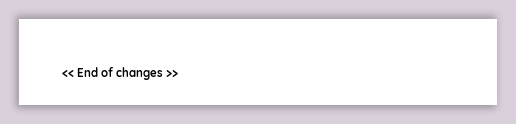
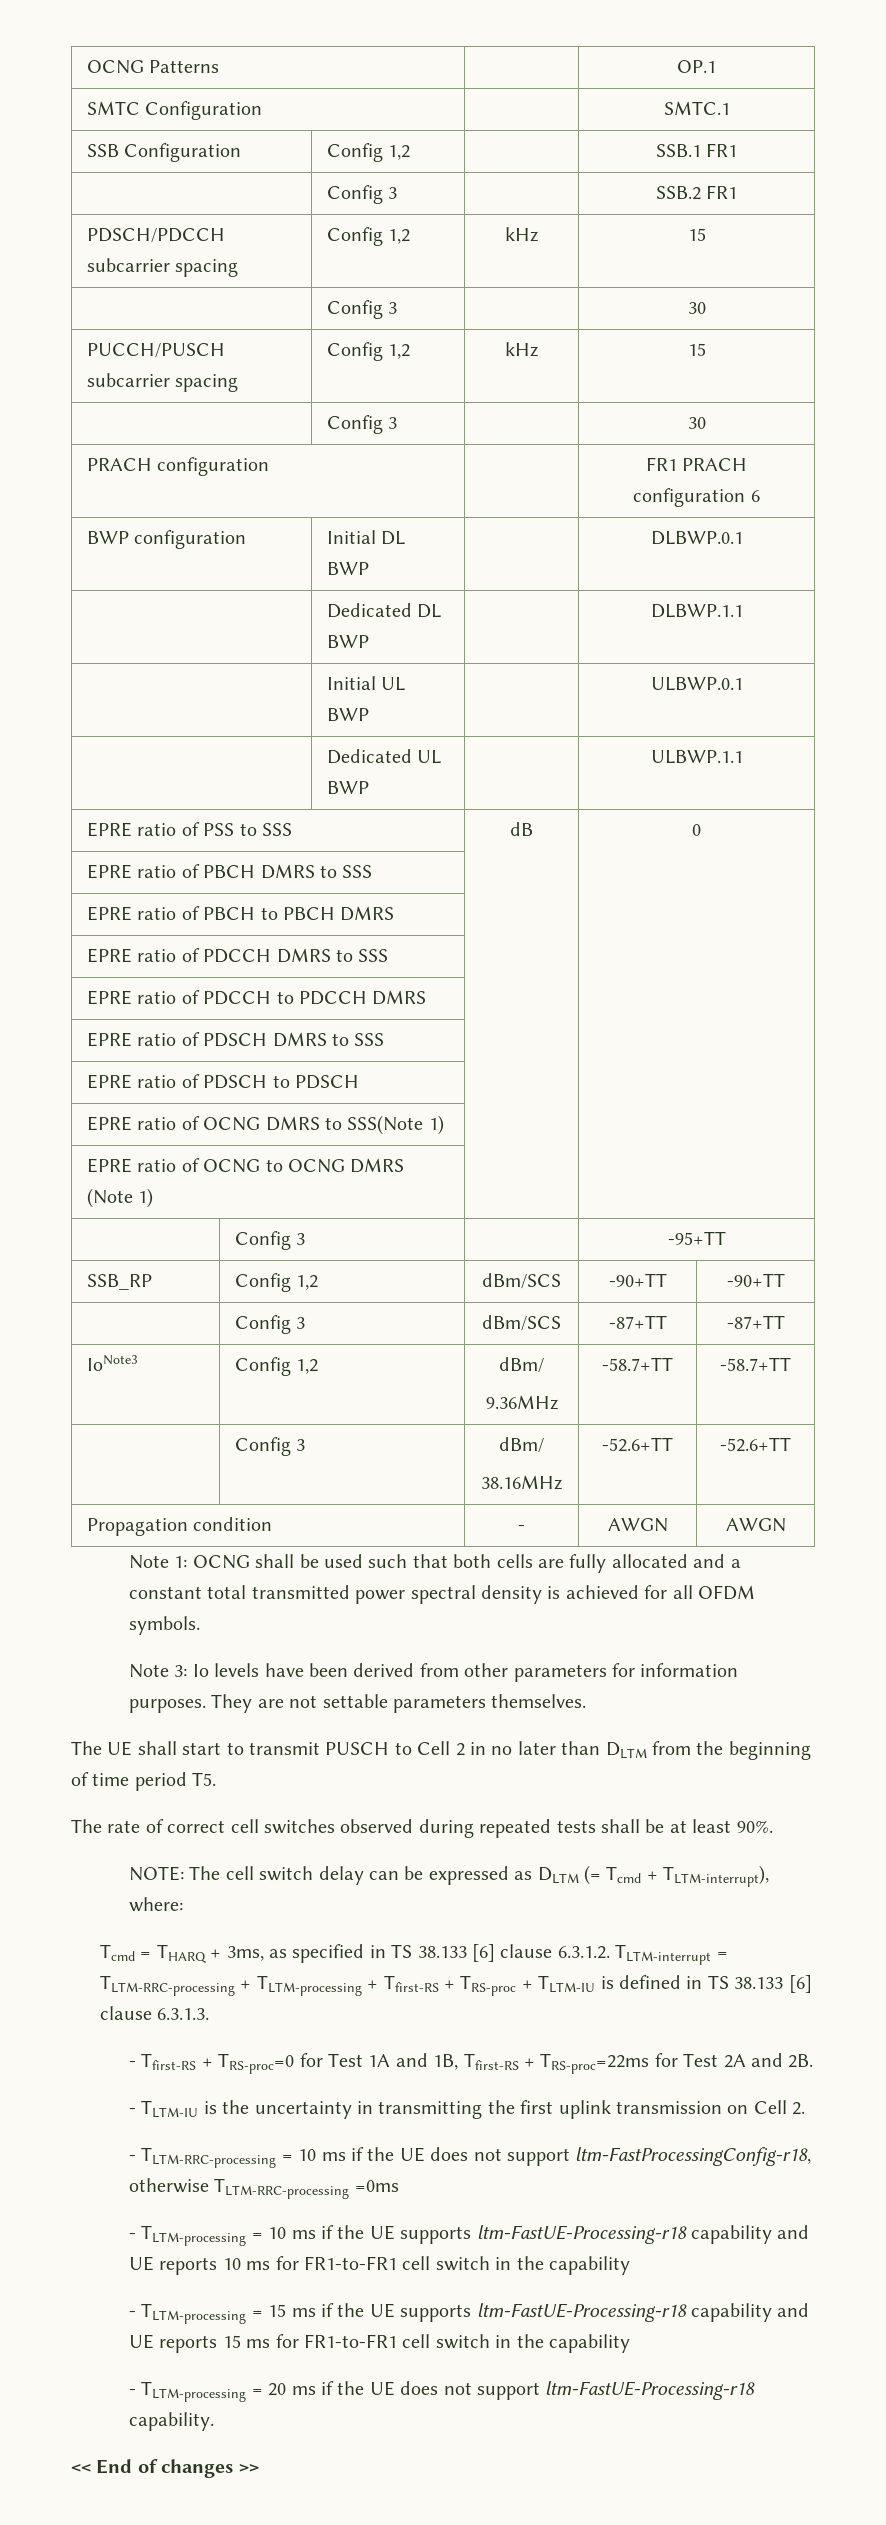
+ OCNG Patterns | | OP.1
+ SMTC Configuration | | SMTC.1
+ SSB Configuration | Config 1,2 | | SSB.1 FR1
+ | Config 3 | | SSB.2 FR1
+ PDSCH/PDCCH subcarrier spacing | Config 1,2 | kHz | 15
+ | Config 3 | | 30
+ PUCCH/PUSCH subcarrier spacing | Config 1,2 | kHz | 15
+ | Config 3 | | 30
+ PRACH configuration | | FR1 PRACH configuration 6
+ BWP configuration | Initial DL BWP | | DLBWP.0.1
+ | Dedicated DL BWP | | DLBWP.1.1
+ | Initial UL BWP | | ULBWP.0.1
+ | Dedicated UL BWP | | ULBWP.1.1
+ EPRE ratio of PSS to SSS | dB | 0
+ EPRE ratio of PBCH DMRS to SSS | |
+ EPRE ratio of PBCH to PBCH DMRS | |
+ EPRE ratio of PDCCH DMRS to SSS | |
+ EPRE ratio of PDCCH to PDCCH DMRS | |
+ EPRE ratio of PDSCH DMRS to SSS | |
+ EPRE ratio of PDSCH to PDSCH | |
+ EPRE ratio of OCNG DMRS to SSS(Note 1) | |
+ EPRE ratio of OCNG to OCNG DMRS (Note 1) | |
+ | Config 3 | | -95+TT
+ SSB_RP | Config 1,2 | dBm/SCS | -90+TT | -90+TT
+ | Config 3 | dBm/SCS | -87+TT | -87+TT
+ IoNote3 | Config 1,2 | dBm/
+ 9.36MHz | -58.7+TT | -58.7+TT
+ | Config 3 | dBm/
+ 38.16MHz | -52.6+TT | -52.6+TT
+ Propagation condition | - | AWGN | AWGN
+ Note 1: OCNG shall be used such that both cells are fully allocated and a constant total transmitted power spectral density is achieved for all OFDM symbols.
+ Note 3: Io levels have been derived from other parameters for information purposes. They are not settable parameters themselves.
+ The UE shall start to transmit PUSCH to Cell 2 in no later than DLTM from the beginning of time period T5.
+ The rate of correct cell switches observed during repeated tests shall be at least 90%.
+ NOTE: The cell switch delay can be expressed as DLTM (= Tcmd + TLTM-interrupt), where:
+ Tcmd = THARQ + 3ms, as specified in TS 38.133 [6] clause 6.3.1.2. TLTM-interrupt = TLTM-RRC-processing + TLTM-processing + Tfirst-RS + TRS-proc + TLTM-IU is defined in TS 38.133 [6] clause 6.3.1.3.
+ - Tfirst-RS + TRS-proc=0 for Test 1A and 1B, Tfirst-RS + TRS-proc=22ms for Test 2A and 2B.
+ - TLTM-IU is the uncertainty in transmitting the first uplink transmission on Cell 2.
+ - TLTM-RRC-processing = 10 ms if the UE does not support ltm-FastProcessingConfig-r18, otherwise TLTM-RRC-processing =0ms
+ - TLTM-processing = 10 ms if the UE supports ltm-FastUE-Processing-r18 capability and UE reports 10 ms for FR1-to-FR1 cell switch in the capability
+ - TLTM-processing = 15 ms if the UE supports ltm-FastUE-Processing-r18 capability and UE reports 15 ms for FR1-to-FR1 cell switch in the capability
+ - TLTM-processing = 20 ms if the UE does not support ltm-FastUE-Processing-r18 capability.

